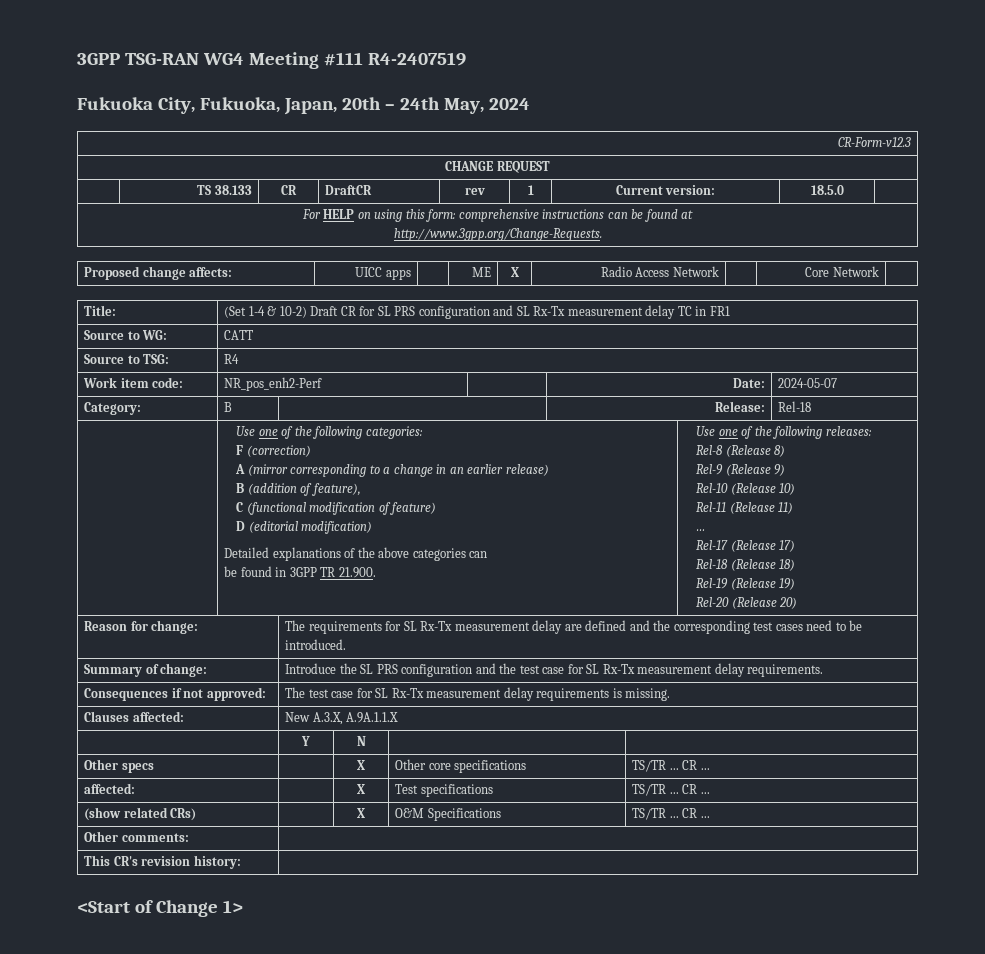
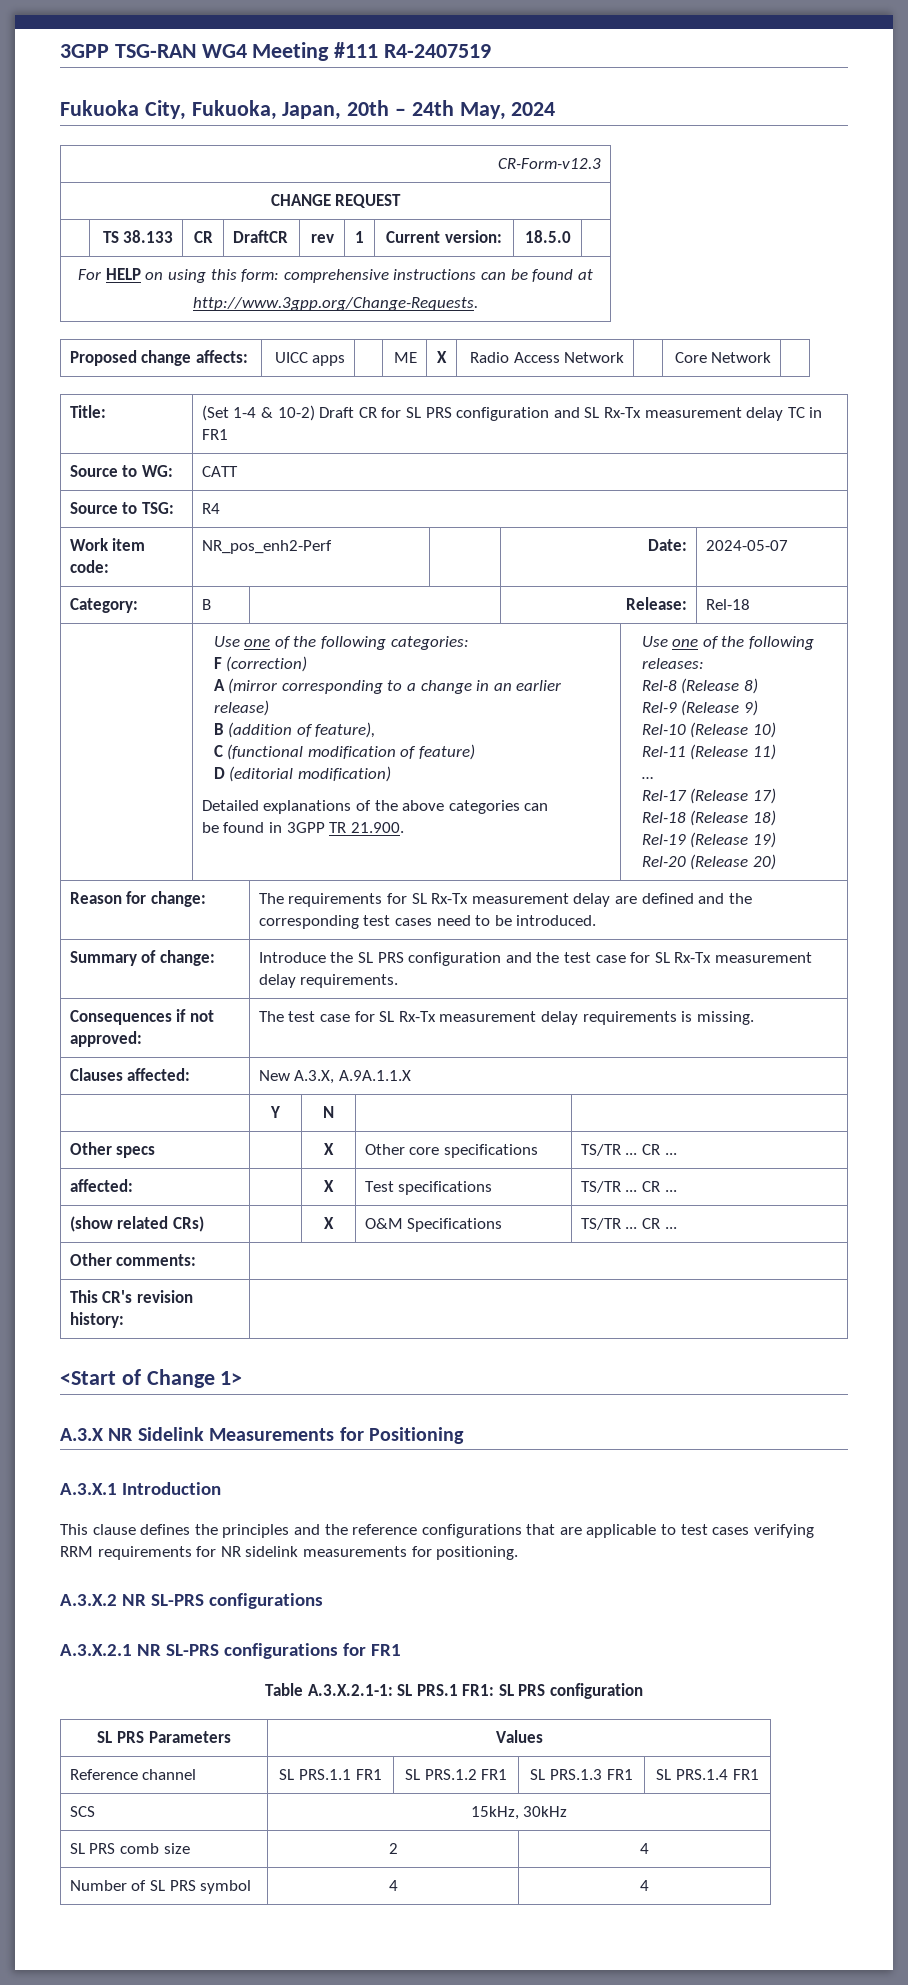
+ A.3.X NR Sidelink Measurements for Positioning
+ A.3.X.1 Introduction
+ This clause defines the principles and the reference configurations that are applicable to test cases verifying RRM requirements for NR sidelink measurements for positioning.
+ A.3.X.2 NR SL-PRS configurations
+ A.3.X.2.1 NR SL-PRS configurations for FR1
+ Table A.3.X.2.1-1: SL PRS.1 FR1: SL PRS configuration
+ SL PRS Parameters | Values
+ Reference channel | SL PRS.1.1 FR1 | SL PRS.1.2 FR1 | SL PRS.1.3 FR1 | SL PRS.1.4 FR1
+ SCS | 15kHz, 30kHz
+ SL PRS comb size | 2 | 4
+ Number of SL PRS symbol | 4 | 4

